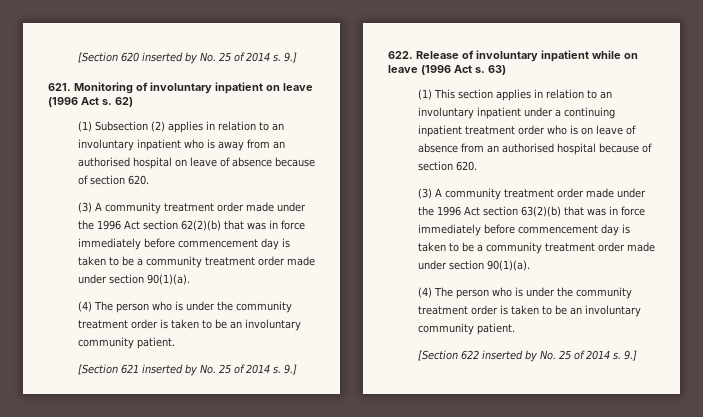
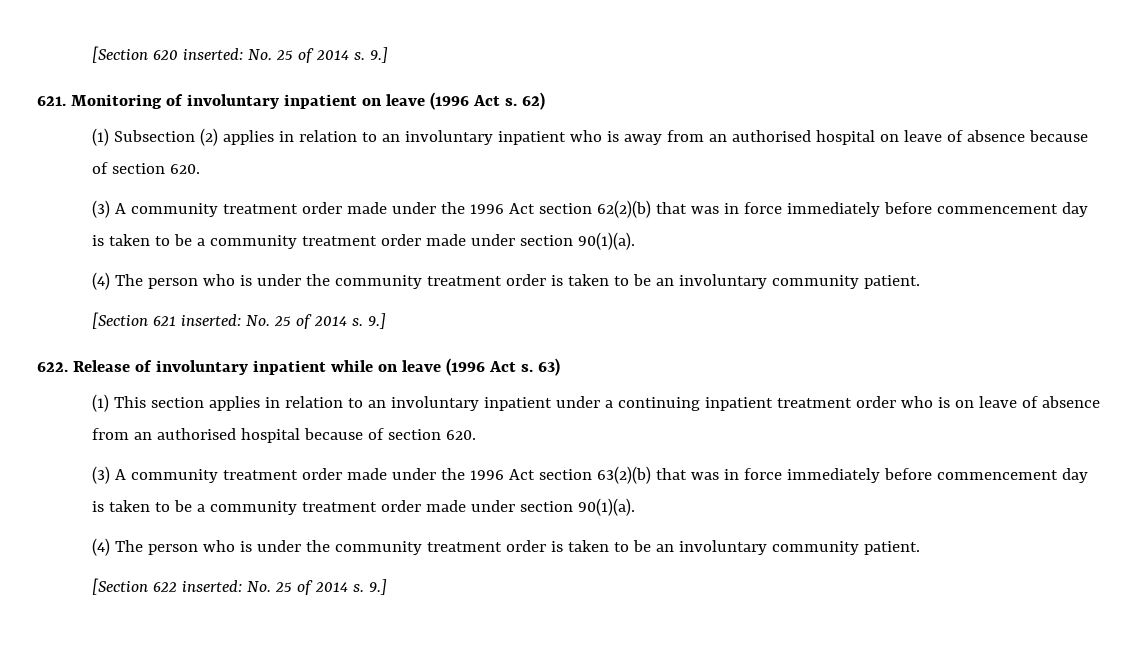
- [Section 620 inserted by No. 25 of 2014 s.
+ [Section 620 inserted: No. 25 of 2014 s.
- [Section 621 inserted by No. 25 of 2014 s.
+ [Section 621 inserted: No. 25 of 2014 s.
- [Section 622 inserted by No. 25 of 2014 s.
+ [Section 622 inserted: No. 25 of 2014 s.

